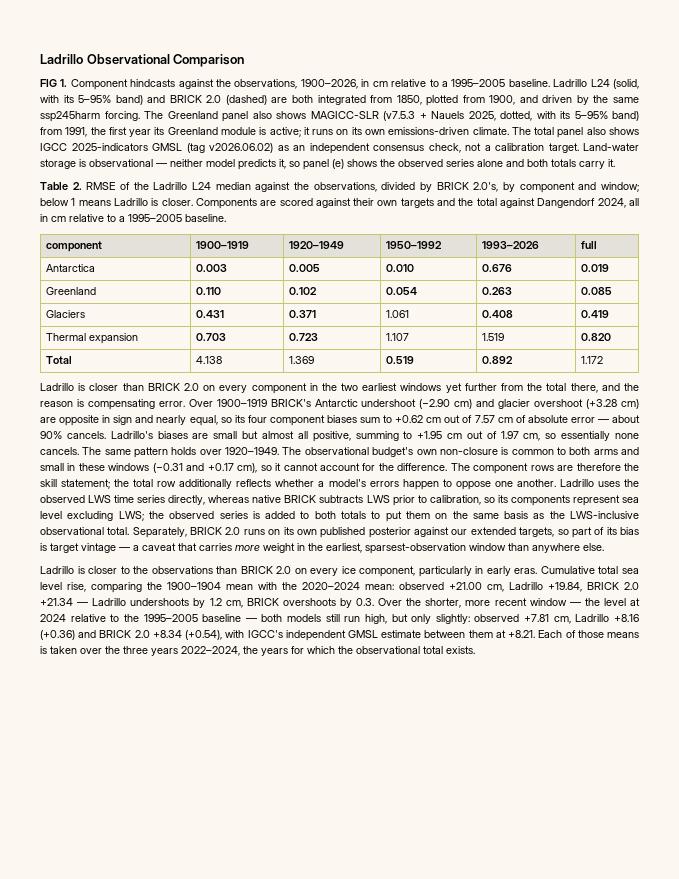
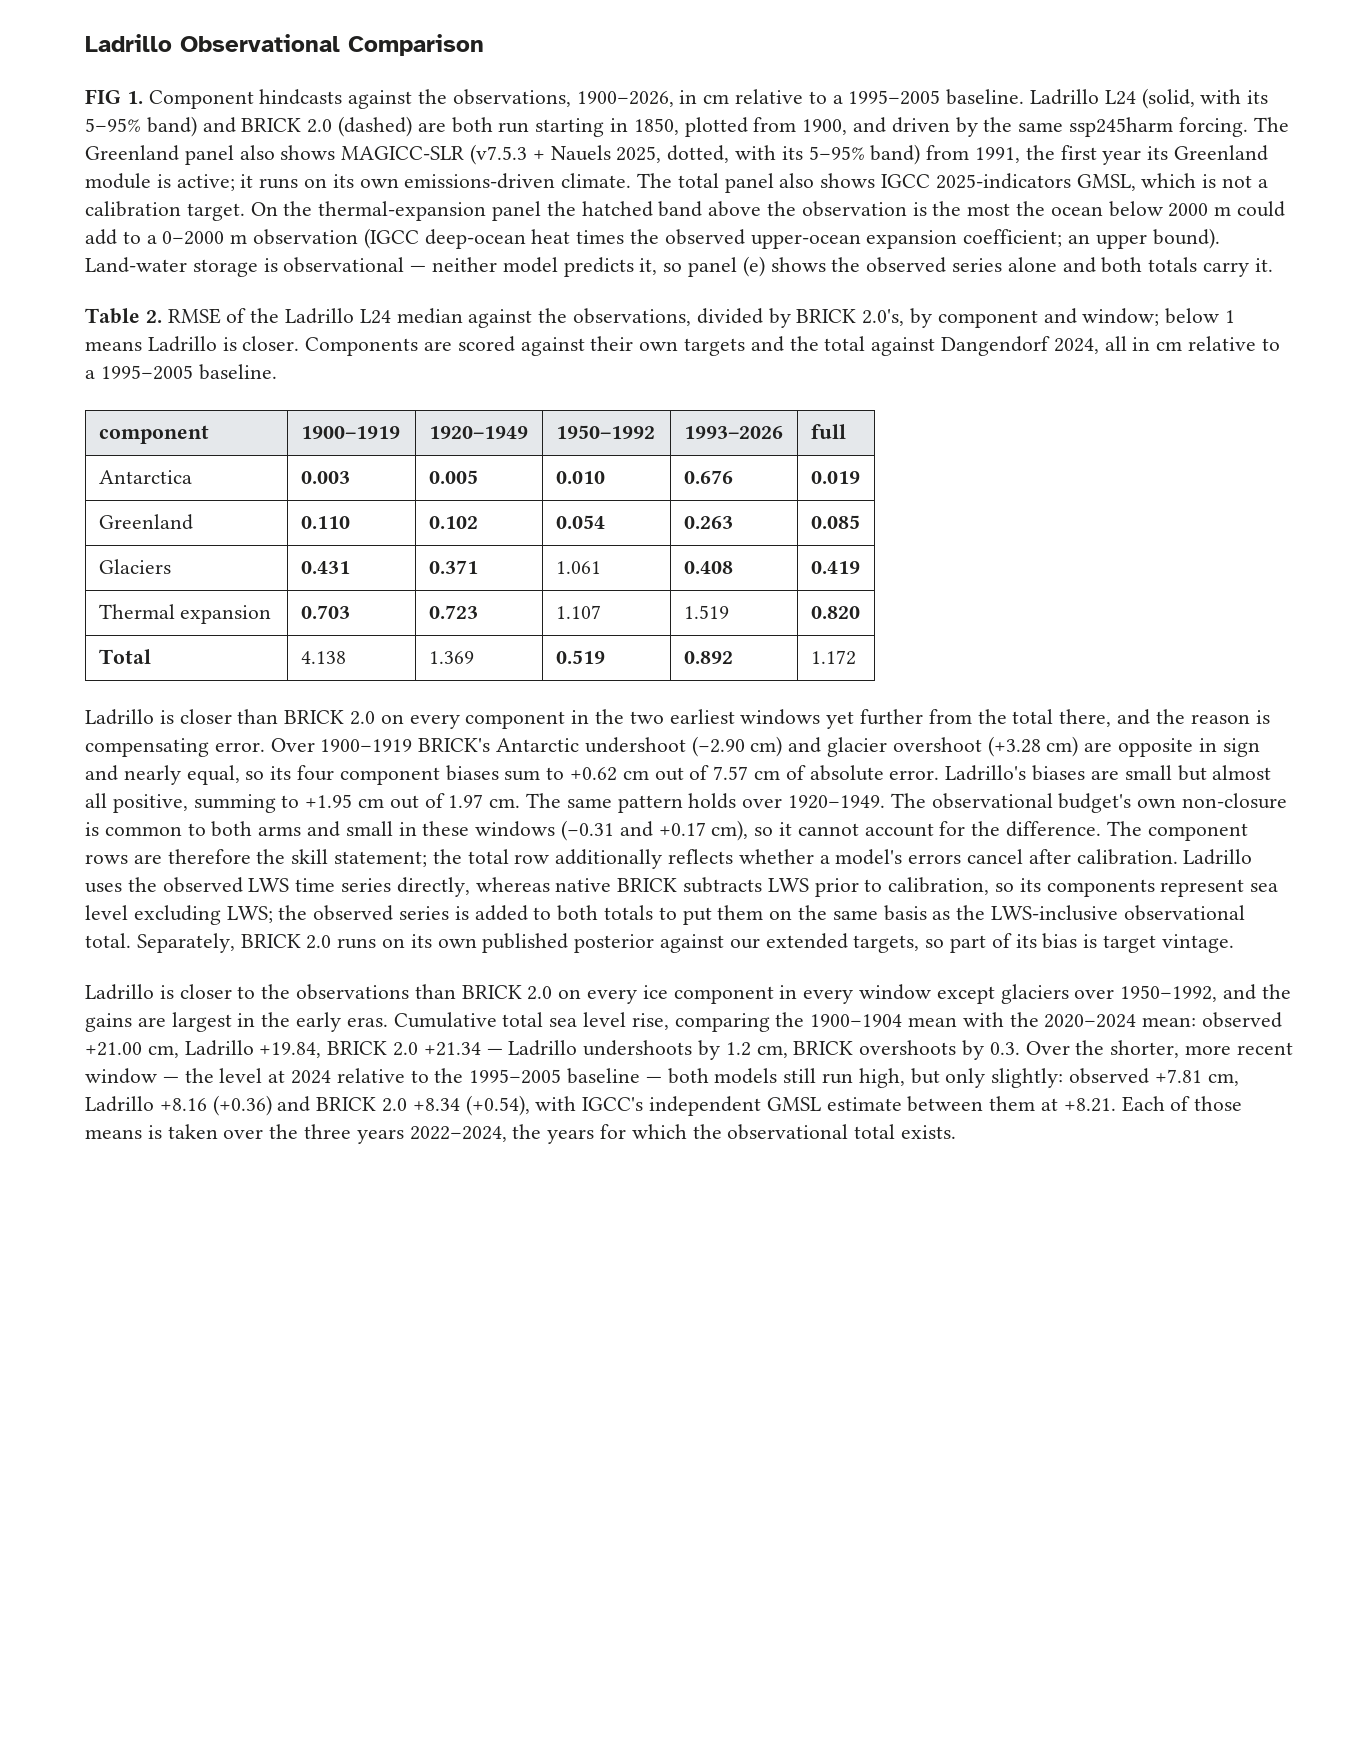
- Ladrillo L24 (solid, with its 5–95% band) and BRICK 2.0 (dashed) are both integrated from 1850, plotted from 1900, and driven by the same ssp245harm forcing.
+ Ladrillo L24 (solid, with its 5–95% band) and BRICK 2.0 (dashed) are both run starting in 1850, plotted from 1900, and driven by the same ssp245harm forcing.
- The total panel also shows IGCC 2025-indicators GMSL (tag v2026.06.02) as an independent consensus check, not a calibration target.
+ The total panel also shows IGCC 2025-indicators GMSL, which is not a calibration target. On the thermal-expansion panel the hatched band above the observation is the most the ocean below 2000 m could add to a 0–2000 m observation (IGCC deep-ocean heat times the observed upper-ocean expansion coefficient; an upper bound).
- Over 1900–1919 BRICK's Antarctic undershoot (−2.90 cm) and glacier overshoot (+3.28 cm) are opposite in sign and nearly equal, so its four component biases sum to +0.62 cm out of 7.57 cm of absolute error — about 90% cancels.
+ Over 1900–1919 BRICK's Antarctic undershoot (−2.90 cm) and glacier overshoot (+3.28 cm) are opposite in sign and nearly equal, so its four component biases sum to +0.62 cm out of 7.57 cm of absolute error.
- Ladrillo's biases are small but almost all positive, summing to +1.95 cm out of 1.97 cm, so essentially none cancels.
+ Ladrillo's biases are small but almost all positive, summing to +1.95 cm out of 1.97 cm.
- The component rows are therefore the skill statement; the total row additionally reflects whether a model's errors happen to oppose one another.
+ The component rows are therefore the skill statement; the total row additionally reflects whether a model's errors cancel after calibration.
- Separately, BRICK 2.0 runs on its own published posterior against our extended targets, so part of its bias is target vintage — a caveat that carries more weight in the earliest, sparsest-observation window than anywhere else.
+ Separately, BRICK 2.0 runs on its own published posterior against our extended targets, so part of its bias is target vintage.
- Ladrillo is closer to the observations than BRICK 2.0 on every ice component, particularly in early eras.
+ Ladrillo is closer to the observations than BRICK 2.0 on every ice component in every window except glaciers over 1950–1992, and the gains are largest in the early eras.

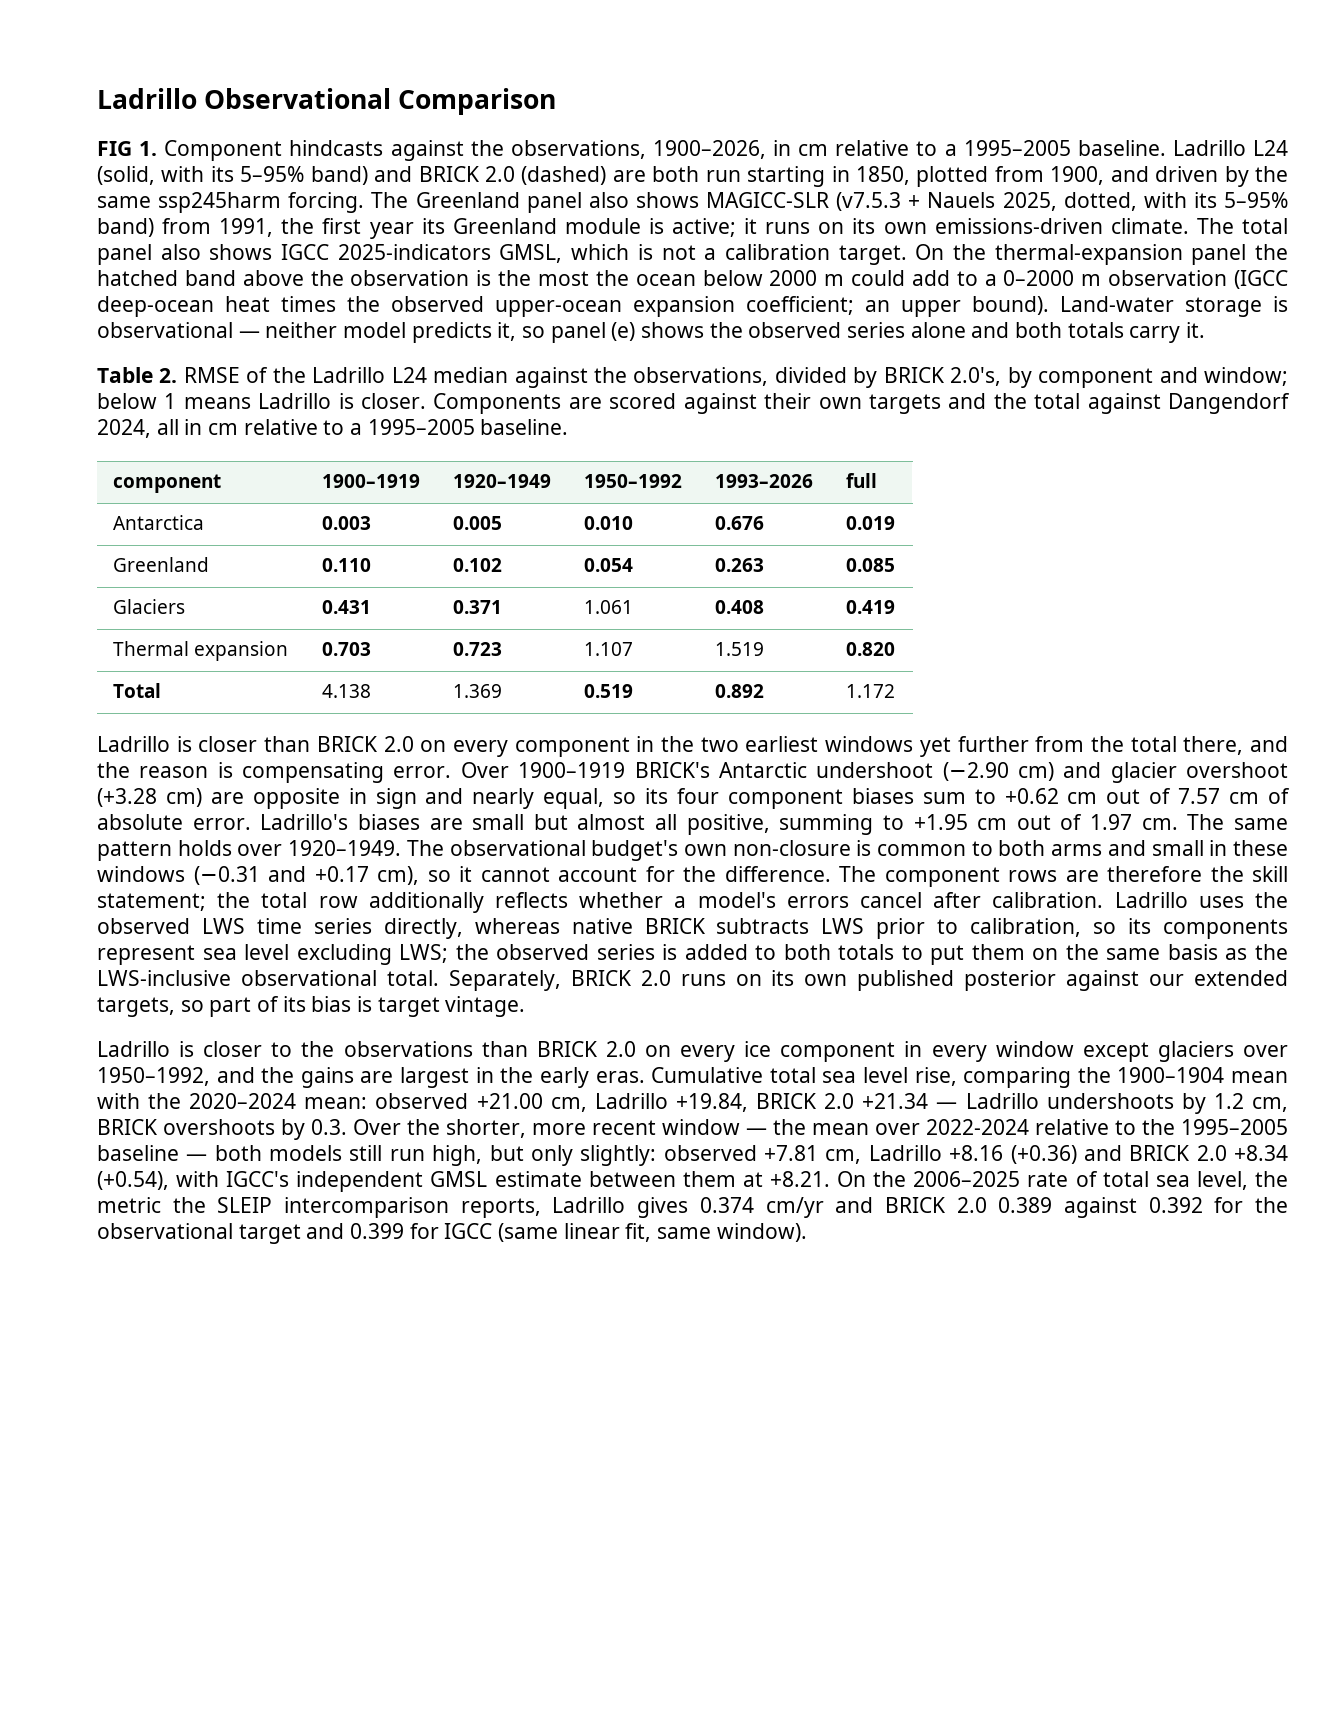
- observed +21.00 cm, Ladrillo +19.84, BRICK 2.0 +21.34 — Ladrillo undershoots by 1.2 cm, BRICK overshoots by 0.3. Over the shorter, more recent window — the level at 2024 relative to the 1995–2005 baseline — both models still run high, but only slightly:
+ observed +21.00 cm, Ladrillo +19.84, BRICK 2.0 +21.34 — Ladrillo undershoots by 1.2 cm, BRICK overshoots by 0.3. Over the shorter, more recent window — the mean over 2022-2024 relative to the 1995–2005 baseline — both models still run high, but only slightly:
- observed +7.81 cm, Ladrillo +8.16 (+0.36) and BRICK 2.0 +8.34 (+0.54), with IGCC's independent GMSL estimate between them at +8.21. Each of those means is taken over the three years 2022–2024, the years for which the observational total exists.
+ observed +7.81 cm, Ladrillo +8.16 (+0.36) and BRICK 2.0 +8.34 (+0.54), with IGCC's independent GMSL estimate between them at +8.21. On the 2006–2025 rate of total sea level, the metric the SLEIP intercomparison reports, Ladrillo gives 0.374 cm/yr and BRICK 2.0 0.389 against 0.392 for the observational target and 0.399 for IGCC (same linear fit, same window).

